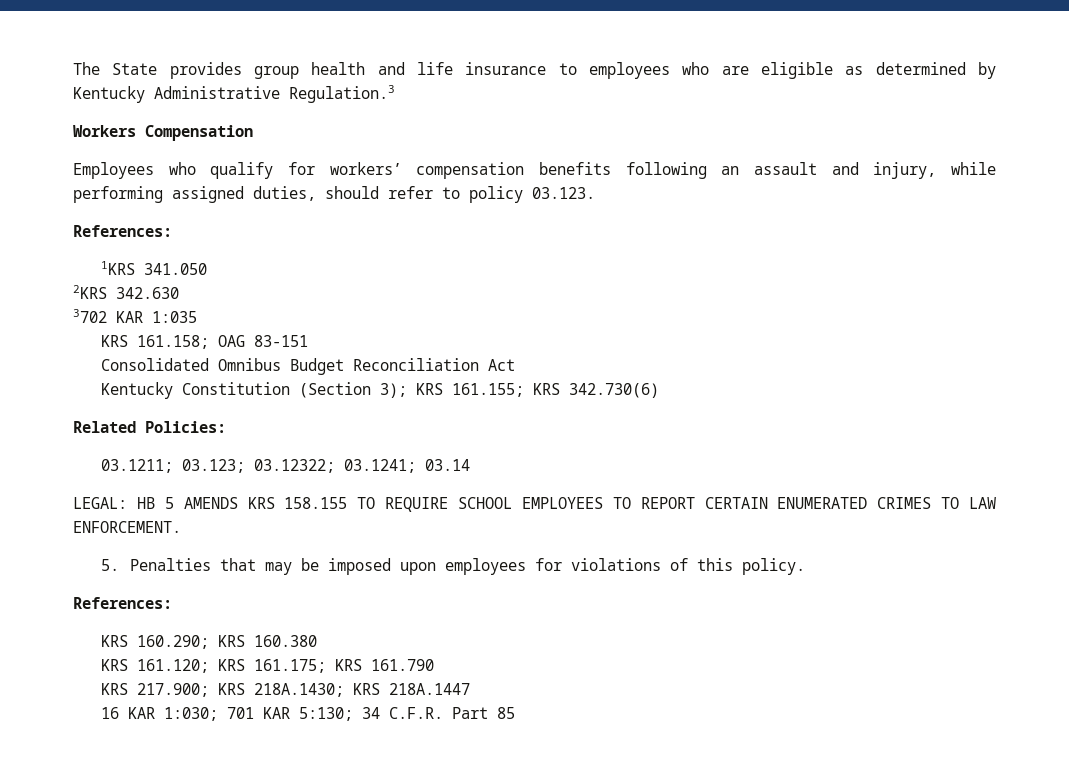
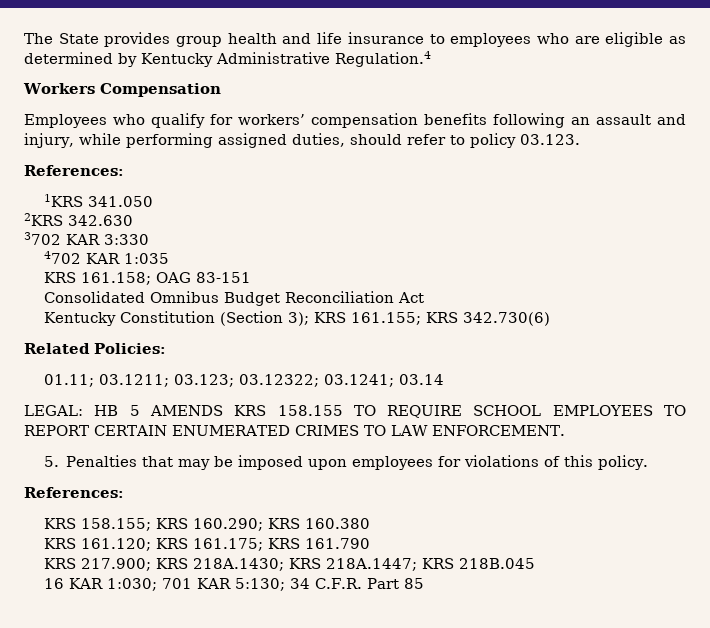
- The State provides group health and life insurance to employees who are eligible as determined by Kentucky Administrative Regulation.3
+ The State provides group health and life insurance to employees who are eligible as determined by Kentucky Administrative Regulation.4
- 3702 KAR 1:035
+ 3702 KAR 3:330
+ 4702 KAR 1:035
- 03.1211; 03.123; 03.12322; 03.1241; 03.14
+ 01.11; 03.1211; 03.123; 03.12322; 03.1241; 03.14
- KRS 160.290; KRS 160.380
+ KRS 158.155; KRS 160.290; KRS 160.380
- KRS 217.900; KRS 218A.1430; KRS 218A.1447
+ KRS 217.900; KRS 218A.1430; KRS 218A.1447; KRS 218B.045

